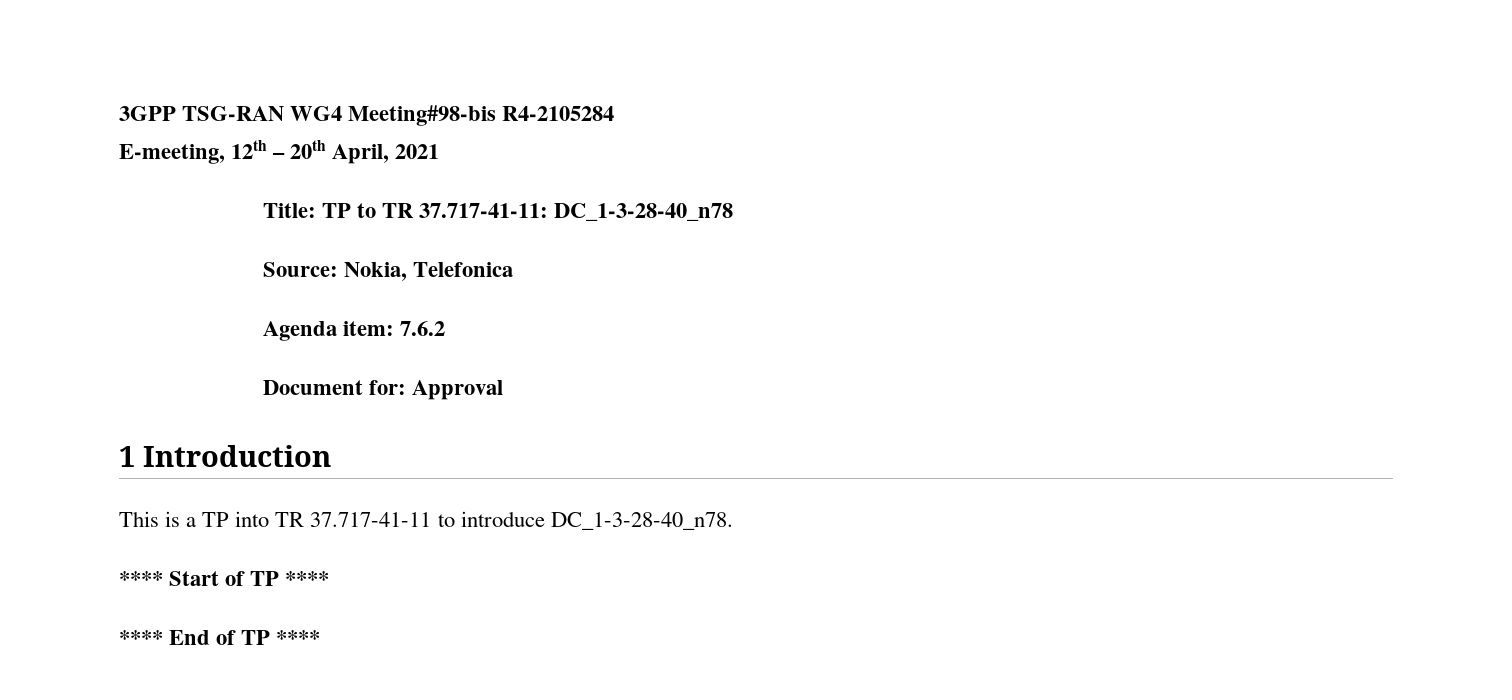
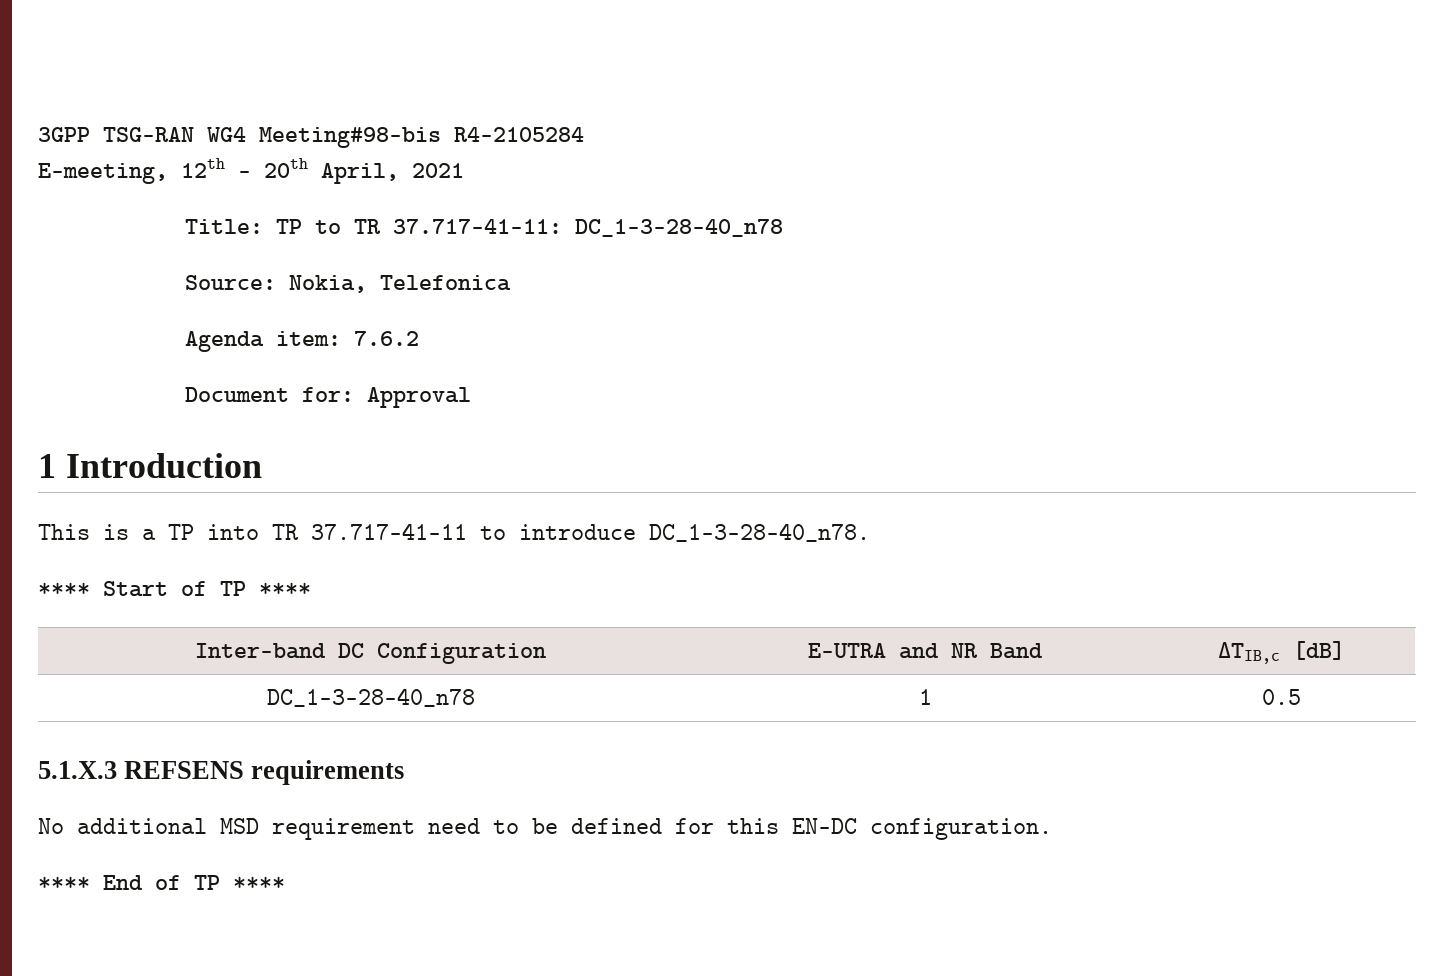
+ Inter-band DC Configuration | E-UTRA and NR Band | ΔTIB,c [dB]
+ DC_1-3-28-40_n78 | 1 | 0.5
+ 5.1.X.3 REFSENS requirements
+ No additional MSD requirement need to be defined for this EN-DC configuration.

